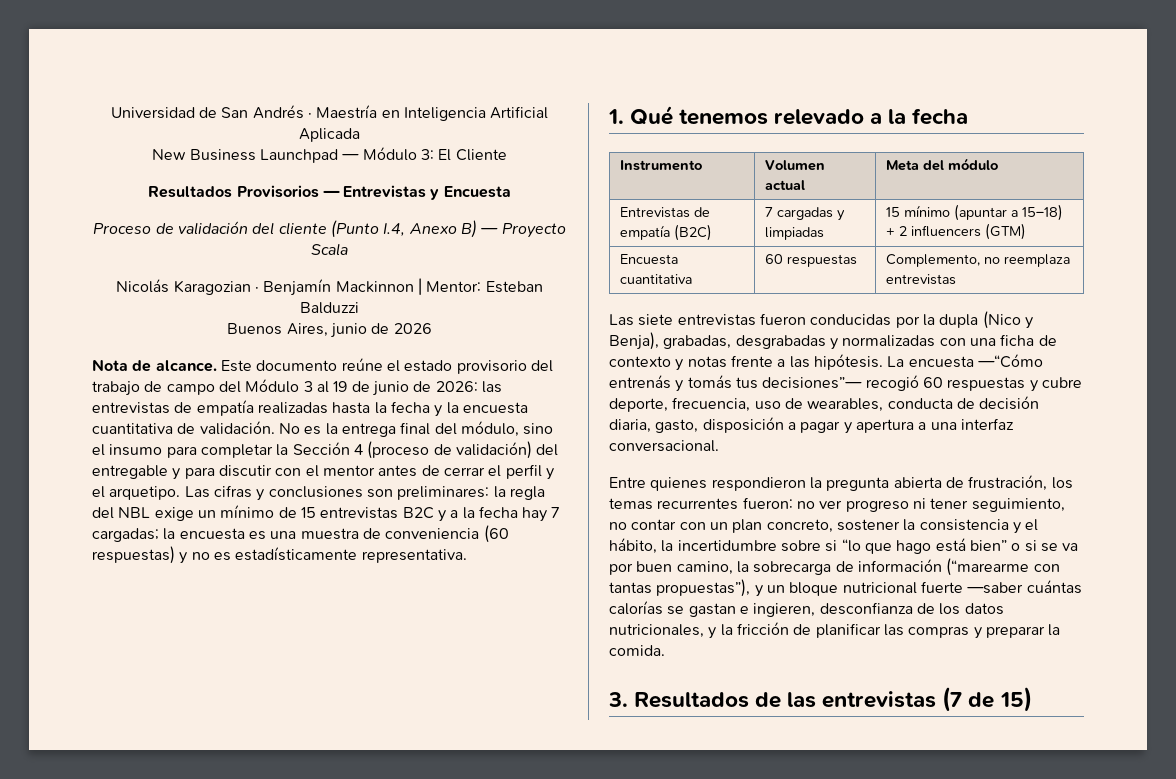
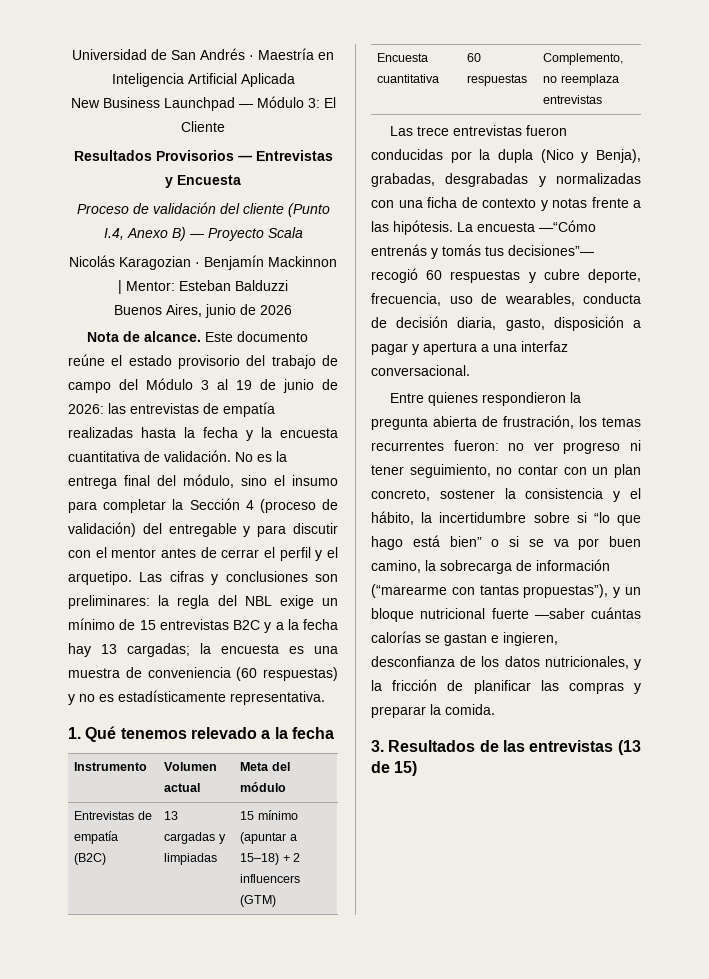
- Las cifras y conclusiones son preliminares: la regla del NBL exige un mínimo de 15 entrevistas B2C y a la fecha hay 7 cargadas; la encuesta es una muestra de conveniencia (60 respuestas) y no es estadísticamente representativa.
+ Las cifras y conclusiones son preliminares: la regla del NBL exige un mínimo de 15 entrevistas B2C y a la fecha hay 13 cargadas; la encuesta es una muestra de conveniencia (60 respuestas) y no es estadísticamente representativa.
- Entrevistas de empatía (B2C) | 7 cargadas y limpiadas | 15 mínimo (apuntar a 15–18) + 2 influencers (GTM)
+ Entrevistas de empatía (B2C) | 13 cargadas y limpiadas | 15 mínimo (apuntar a 15–18) + 2 influencers (GTM)
- Las siete entrevistas fueron conducidas por la dupla (Nico y Benja), grabadas, desgrabadas y normalizadas con una ficha de contexto y notas frente a las hipótesis.
+ Las trece entrevistas fueron conducidas por la dupla (Nico y Benja), grabadas, desgrabadas y normalizadas con una ficha de contexto y notas frente a las hipótesis.
- 3. Resultados de las entrevistas (7 de 15)
+ 3. Resultados de las entrevistas (13 de 15)

